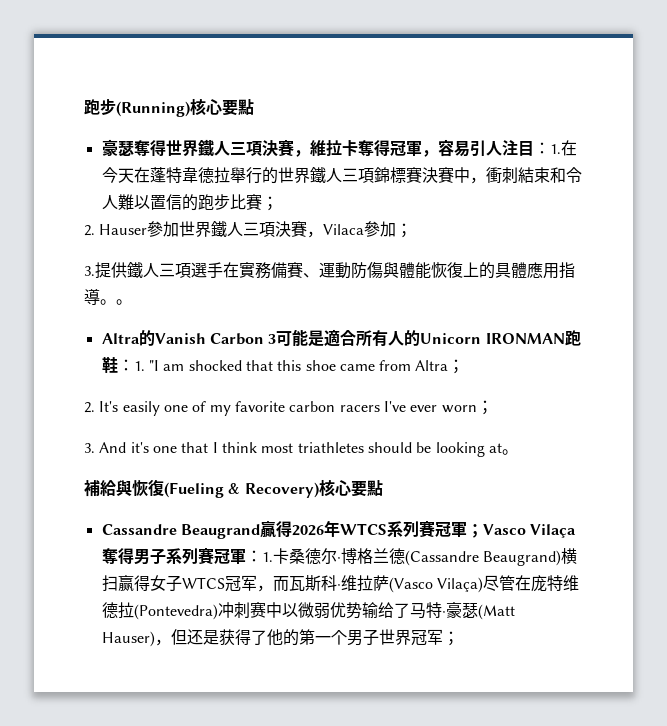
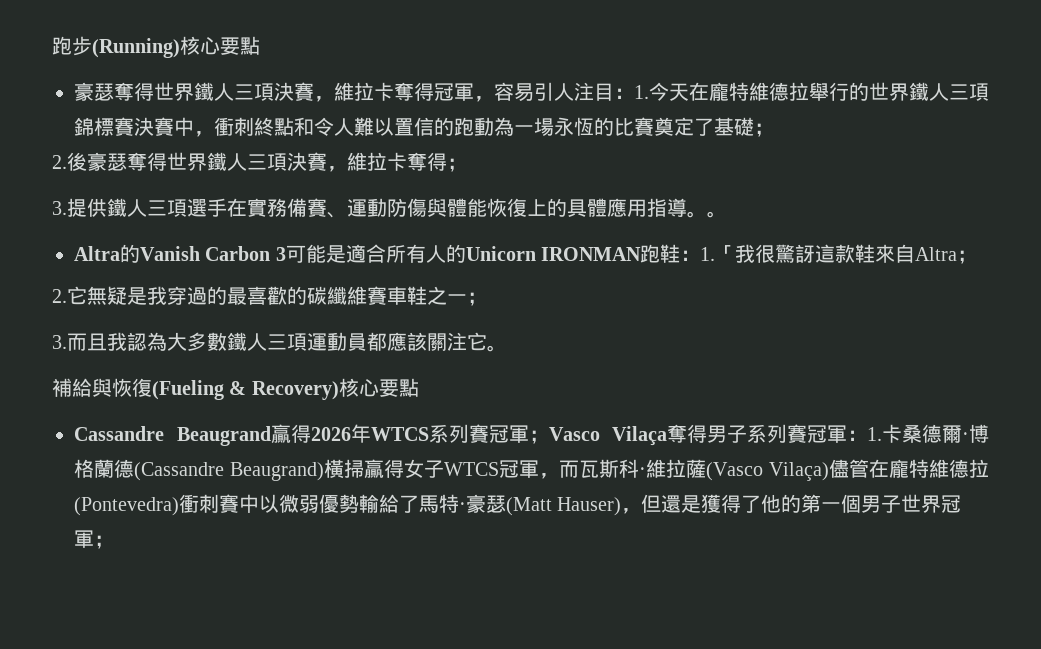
- 豪瑟奪得世界鐵人三項決賽，維拉卡奪得冠軍，容易引人注目：1.在今天在蓬特韋德拉舉行的世界鐵人三項錦標賽決賽中，衝刺結束和令人難以置信的跑步比賽；
- 2. Hauser參加世界鐵人三項決賽，Vilaca參加；
+ 豪瑟奪得世界鐵人三項決賽，維拉卡奪得冠軍，容易引人注目：1.今天在龐特維德拉舉行的世界鐵人三項錦標賽決賽中，衝刺終點和令人難以置信的跑動為一場永恆的比賽奠定了基礎；
+ 2.後豪瑟奪得世界鐵人三項決賽，維拉卡奪得；
- Altra的Vanish Carbon 3可能是適合所有人的Unicorn IRONMAN跑鞋：1. "I am shocked that this shoe came from Altra；
- 2. It's easily one of my favorite carbon racers I've ever worn；
- 3. And it's one that I think most triathletes should be looking at。
+ Altra的Vanish Carbon 3可能是適合所有人的Unicorn IRONMAN跑鞋：1.「我很驚訝這款鞋來自Altra；
+ 2.它無疑是我穿過的最喜歡的碳纖維賽車鞋之一；
+ 3.而且我認為大多數鐵人三項運動員都應該關注它。
- Cassandre Beaugrand贏得2026年WTCS系列賽冠軍；Vasco Vilaça奪得男子系列賽冠軍：1.卡桑德尔·博格兰德(Cassandre Beaugrand)横扫赢得女子WTCS冠军，而瓦斯科·维拉萨(Vasco Vilaça)尽管在庞特维德拉(Pontevedra)冲刺赛中以微弱优势输给了马特·豪瑟(Matt Hauser)，但还是获得了他的第一个男子世界冠军；
+ Cassandre Beaugrand贏得2026年WTCS系列賽冠軍；Vasco Vilaça奪得男子系列賽冠軍：1.卡桑德爾·博格蘭德(Cassandre Beaugrand)橫掃贏得女子WTCS冠軍，而瓦斯科·維拉薩(Vasco Vilaça)儘管在龐特維德拉(Pontevedra)衝刺賽中以微弱優勢輸給了馬特·豪瑟(Matt Hauser)，但還是獲得了他的第一個男子世界冠軍；

